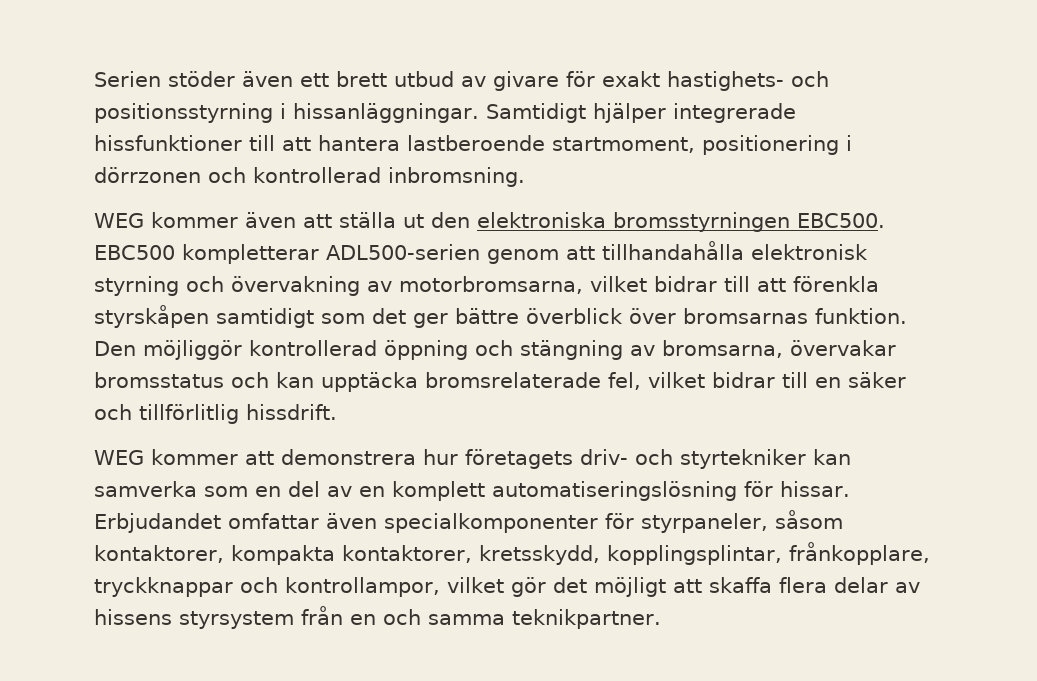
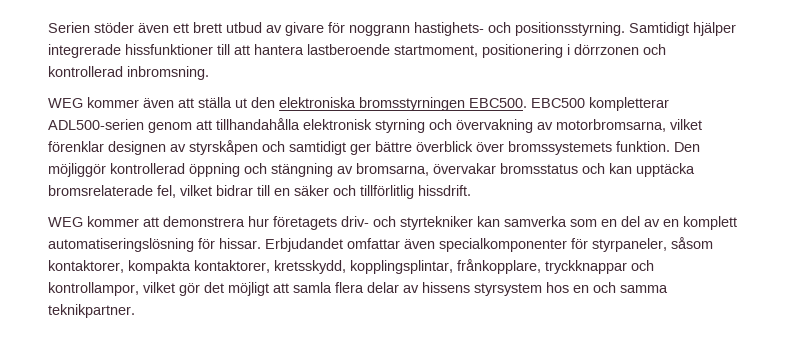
- Serien stöder även ett brett utbud av givare för exakt hastighets- och positionsstyrning i hissanläggningar.
+ Serien stöder även ett brett utbud av givare för noggrann hastighets- och positionsstyrning.
- EBC500 kompletterar ADL500-serien genom att tillhandahålla elektronisk styrning och övervakning av motorbromsarna, vilket bidrar till att förenkla styrskåpen samtidigt som det ger bättre överblick över bromsarnas funktion.
+ EBC500 kompletterar ADL500-serien genom att tillhandahålla elektronisk styrning och övervakning av motorbromsarna, vilket förenklar designen av styrskåpen och samtidigt ger bättre överblick över bromssystemets funktion.
- Erbjudandet omfattar även specialkomponenter för styrpaneler, såsom kontaktorer, kompakta kontaktorer, kretsskydd, kopplingsplintar, frånkopplare, tryckknappar och kontrollampor, vilket gör det möjligt att skaffa flera delar av hissens styrsystem från en och samma teknikpartner.
+ Erbjudandet omfattar även specialkomponenter för styrpaneler, såsom kontaktorer, kompakta kontaktorer, kretsskydd, kopplingsplintar, frånkopplare, tryckknappar och kontrollampor, vilket gör det möjligt att samla flera delar av hissens styrsystem hos en och samma teknikpartner.

